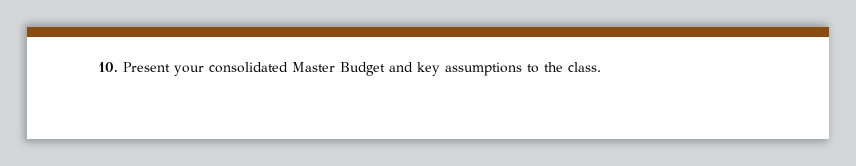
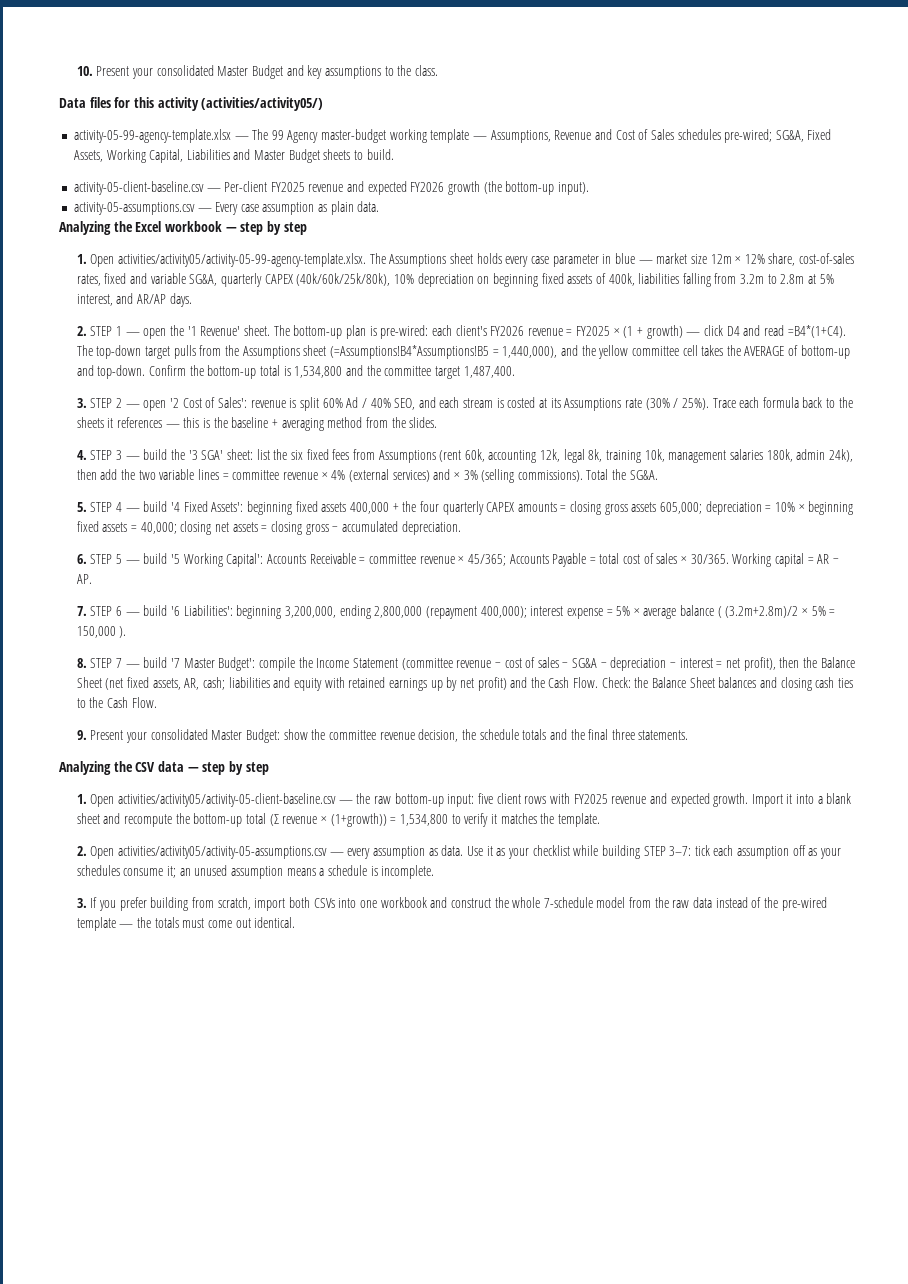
+ Data files for this activity (activities/activity05/)
+ activity-05-99-agency-template.xlsx — The 99 Agency master-budget working template — Assumptions, Revenue and Cost of Sales schedules pre-wired; SG&A, Fixed Assets, Working Capital, Liabilities and Master Budget sheets to build.
+ activity-05-client-baseline.csv — Per-client FY2025 revenue and expected FY2026 growth (the bottom-up input).
+ activity-05-assumptions.csv — Every case assumption as plain data.
+ Analyzing the Excel workbook — step by step
+ 1. Open activities/activity05/activity-05-99-agency-template.xlsx. The Assumptions sheet holds every case parameter in blue — market size 12m × 12% share, cost-of-sales rates, fixed and variable SG&A, quarterly CAPEX (40k/60k/25k/80k), 10% depreciation on beginning fixed assets of 400k, liabilities falling from 3.2m to 2.8m at 5% interest, and AR/AP days.
+ 2. STEP 1 — open the '1 Revenue' sheet. The bottom-up plan is pre-wired: each client's FY2026 revenue = FY2025 × (1 + growth) — click D4 and read =B4*(1+C4). The top-down target pulls from the Assumptions sheet (=Assumptions!B4*Assumptions!B5 = 1,440,000), and the yellow committee cell takes the AVERAGE of bottom-up and top-down. Confirm the bottom-up total is 1,534,800 and the committee target 1,487,400.
+ 3. STEP 2 — open '2 Cost of Sales': revenue is split 60% Ad / 40% SEO, and each stream is costed at its Assumptions rate (30% / 25%). Trace each formula back to the sheets it references — this is the baseline + averaging method from the slides.
+ 4. STEP 3 — build the '3 SGA' sheet: list the six fixed fees from Assumptions (rent 60k, accounting 12k, legal 8k, training 10k, management salaries 180k, admin 24k), then add the two variable lines = committee revenue × 4% (external services) and × 3% (selling commissions). Total the SG&A.
+ 5. STEP 4 — build '4 Fixed Assets': beginning fixed assets 400,000 + the four quarterly CAPEX amounts = closing gross assets 605,000; depreciation = 10% × beginning fixed assets = 40,000; closing net assets = closing gross − accumulated depreciation.
+ 6. STEP 5 — build '5 Working Capital': Accounts Receivable = committee revenue × 45/365; Accounts Payable = total cost of sales × 30/365. Working capital = AR − AP.
+ 7. STEP 6 — build '6 Liabilities': beginning 3,200,000, ending 2,800,000 (repayment 400,000); interest expense = 5% × average balance ( (3.2m+2.8m)/2 × 5% = 150,000 ).
+ 8. STEP 7 — build '7 Master Budget': compile the Income Statement (committee revenue − cost of sales − SG&A − depreciation − interest = net profit), then the Balance Sheet (net fixed assets, AR, cash; liabilities and equity with retained earnings up by net profit) and the Cash Flow. Check: the Balance Sheet balances and closing cash ties to the Cash Flow.
+ 9. Present your consolidated Master Budget: show the committee revenue decision, the schedule totals and the final three statements.
+ Analyzing the CSV data — step by step
+ 1. Open activities/activity05/activity-05-client-baseline.csv — the raw bottom-up input: five client rows with FY2025 revenue and expected growth. Import it into a blank sheet and recompute the bottom-up total (Σ revenue × (1+growth)) = 1,534,800 to verify it matches the template.
+ 2. Open activities/activity05/activity-05-assumptions.csv — every assumption as data. Use it as your checklist while building STEP 3–7: tick each assumption off as your schedules consume it; an unused assumption means a schedule is incomplete.
+ 3. If you prefer building from scratch, import both CSVs into one workbook and construct the whole 7-schedule model from the raw data instead of the pre-wired template — the totals must come out identical.

